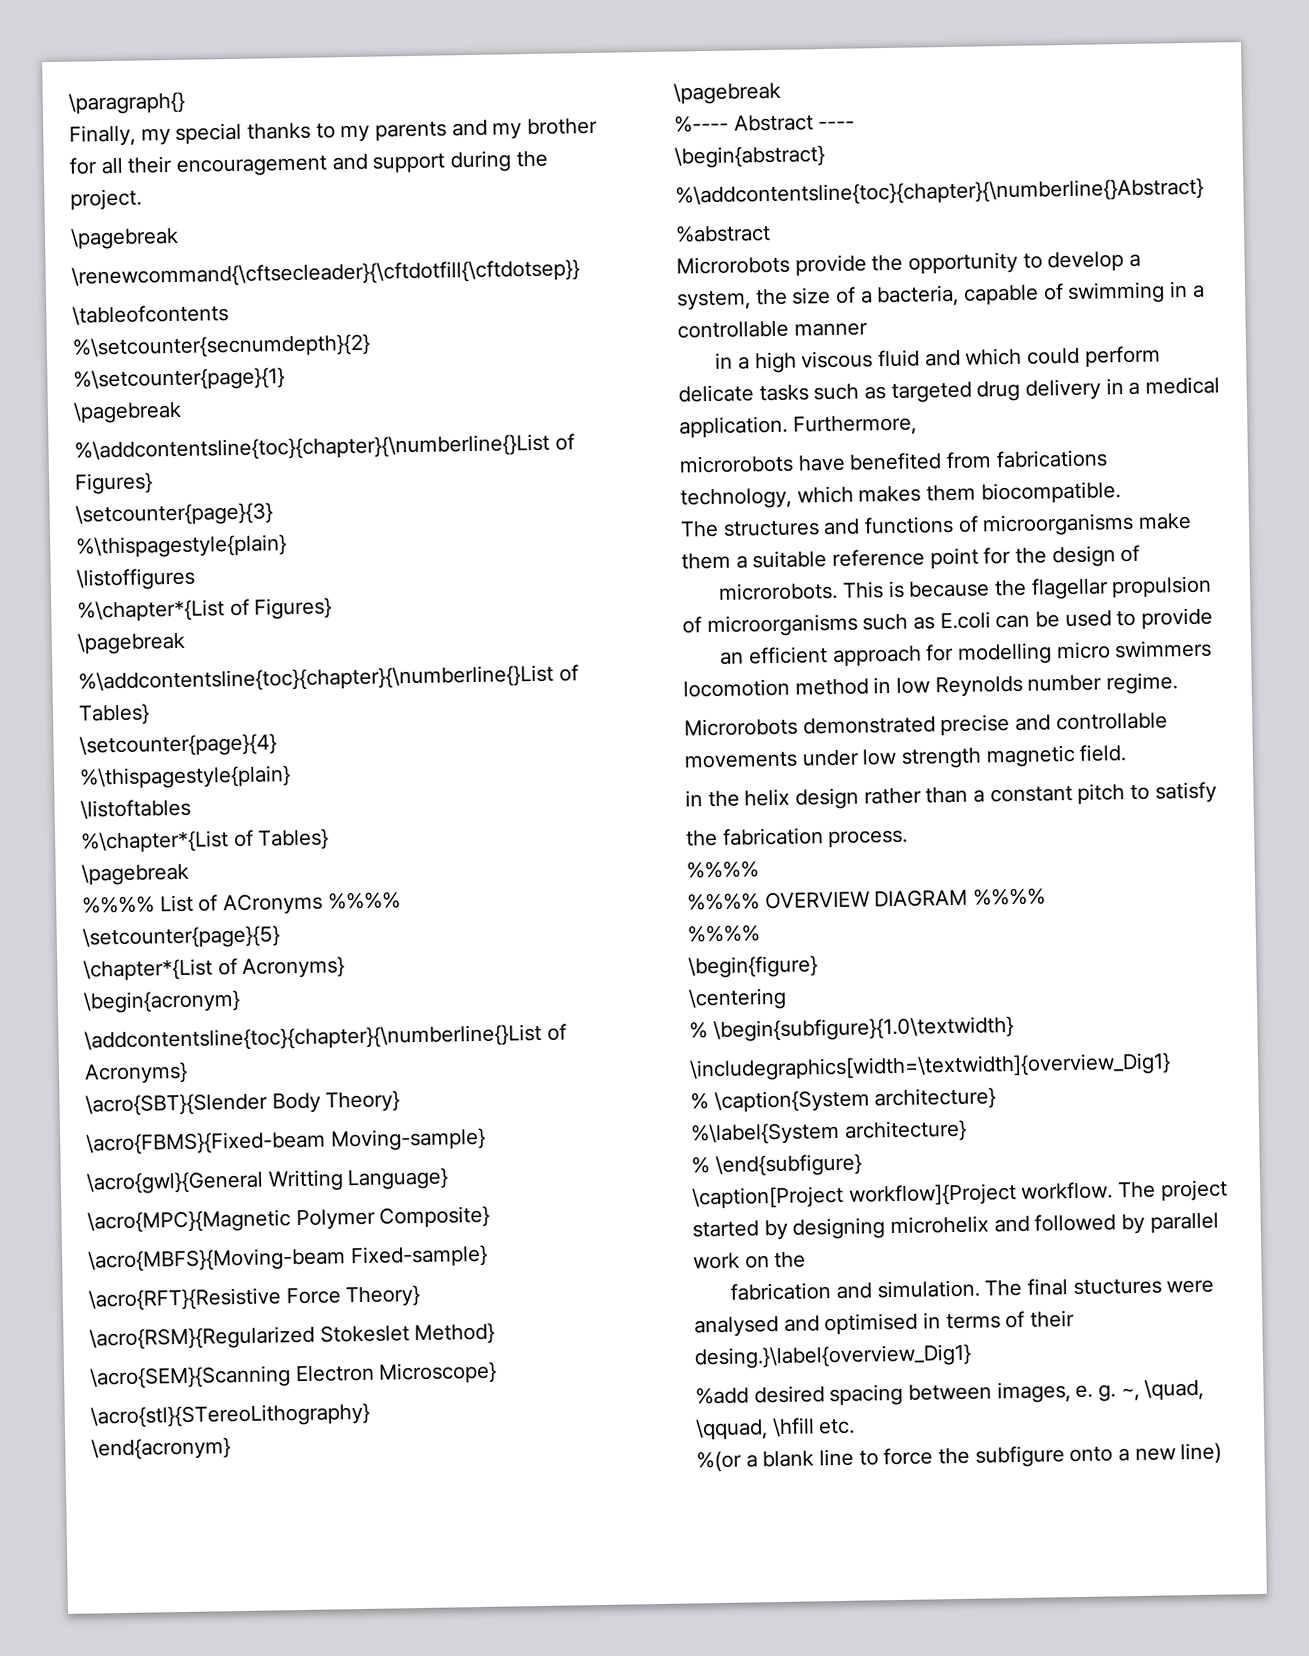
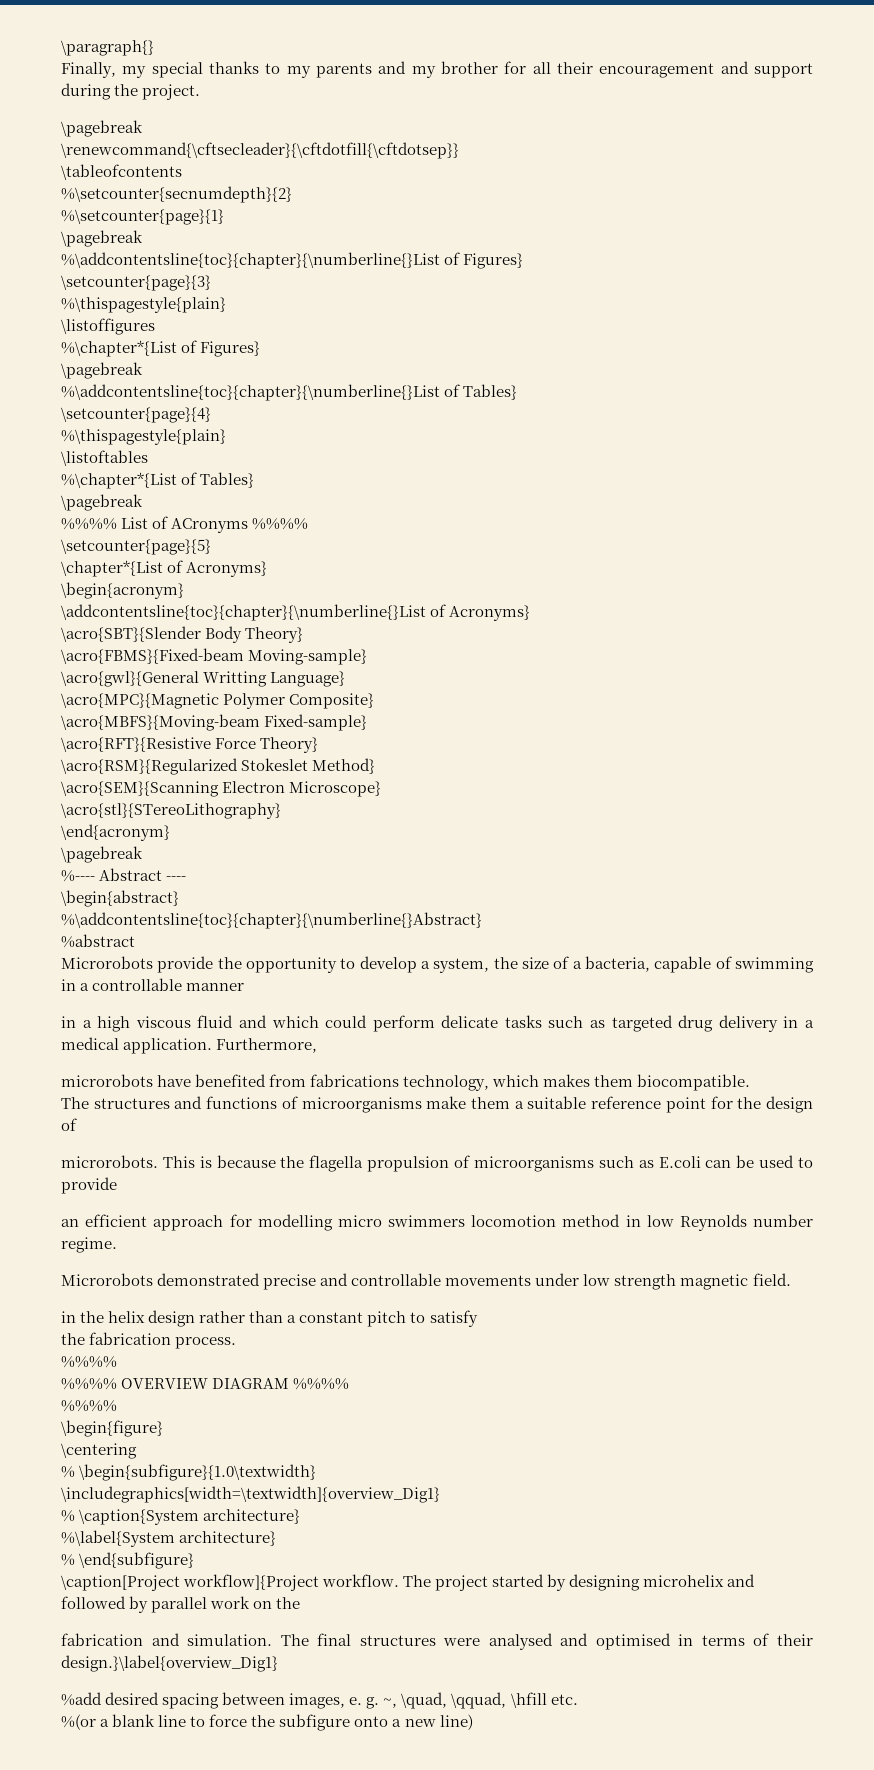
- This is because the flagellar propulsion of microorganisms such as E.coli can be used to provide
+ This is because the flagella propulsion of microorganisms such as E.coli can be used to provide
- The final stuctures were analysed and optimised in terms of their desing.}\label{overview_Dig1}
+ The final structures were analysed and optimised in terms of their design.}\label{overview_Dig1}

